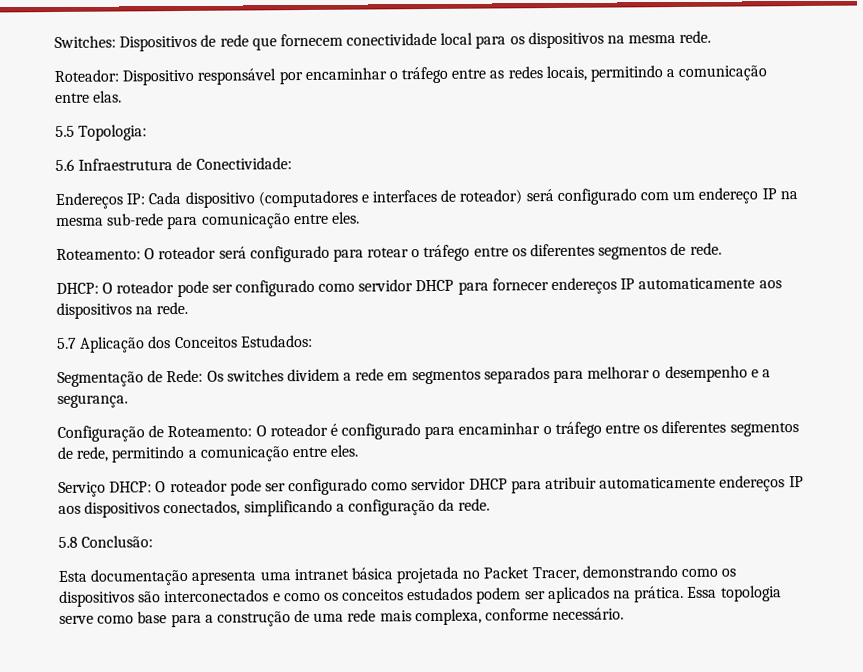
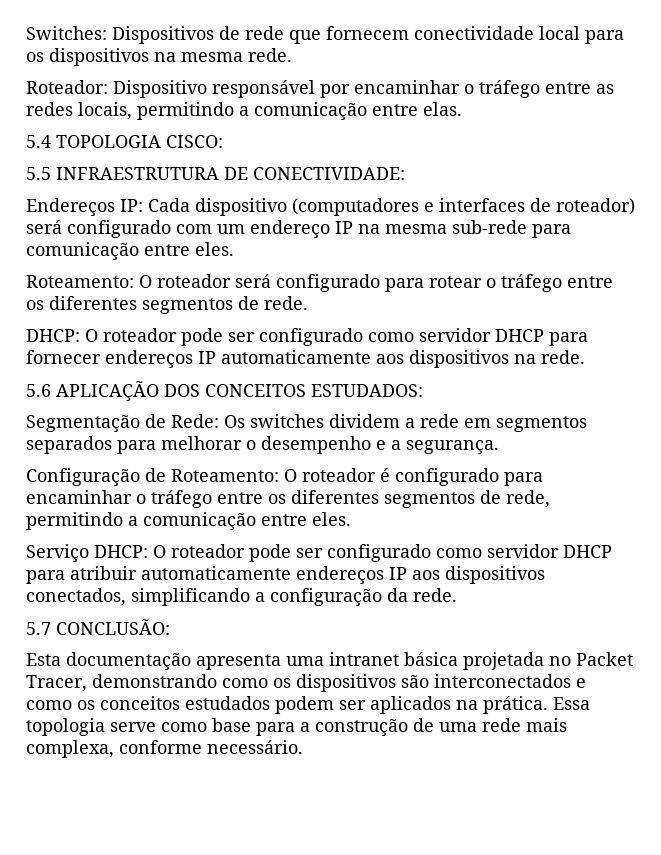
- 5.5 Topologia:
- 5.6 Infraestrutura de Conectividade:
+ 5.4 TOPOLOGIA CISCO:
+ 5.5 INFRAESTRUTURA DE CONECTIVIDADE:
- 5.7 Aplicação dos Conceitos Estudados:
+ 5.6 APLICAÇÃO DOS CONCEITOS ESTUDADOS:
- 5.8 Conclusão:
+ 5.7 CONCLUSÃO:

